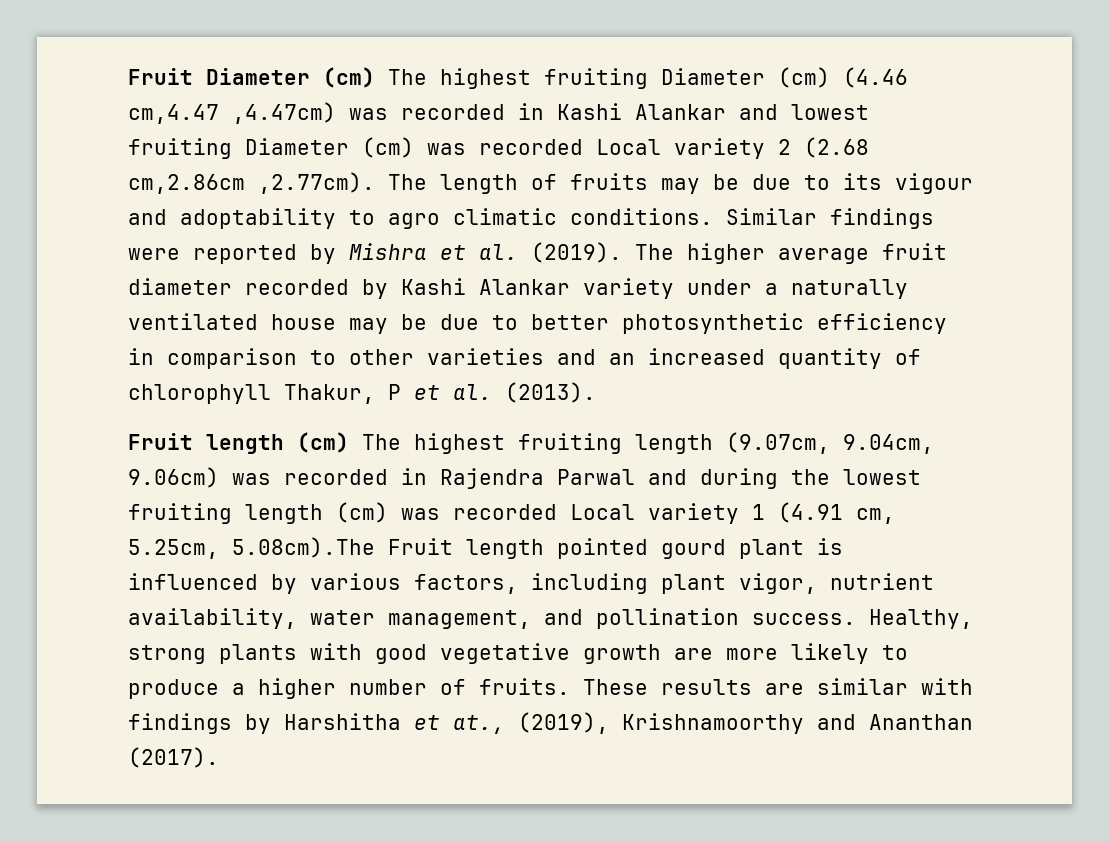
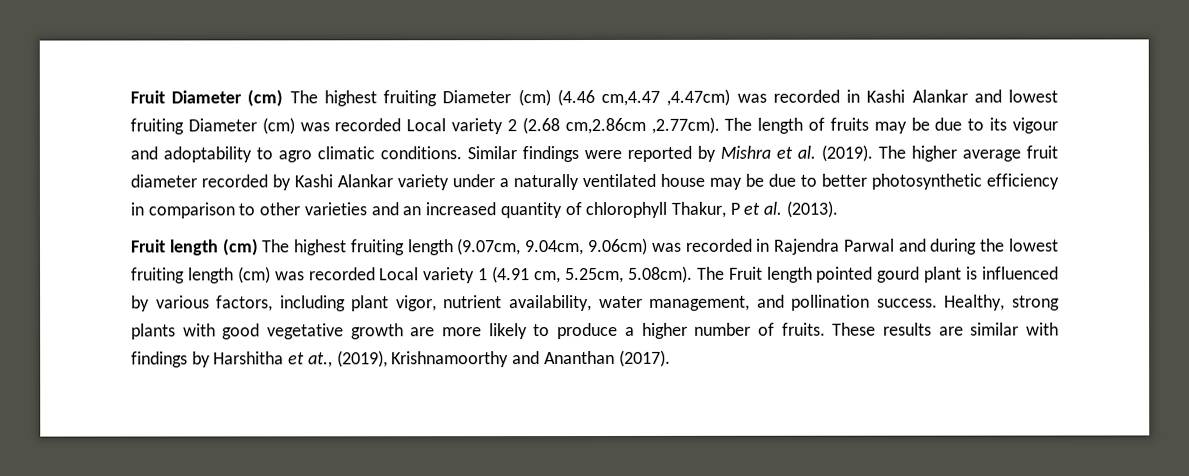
- Fruit length (cm) The highest fruiting length (9.07cm, 9.04cm, 9.06cm) was recorded in Rajendra Parwal and during the lowest fruiting length (cm) was recorded Local variety 1 (4.91 cm, 5.25cm, 5.08cm).The Fruit length pointed gourd plant is influenced by various factors, including plant vigor, nutrient availability, water management, and pollination success.
+ Fruit length (cm) The highest fruiting length (9.07cm, 9.04cm, 9.06cm) was recorded in Rajendra Parwal and during the lowest fruiting length (cm) was recorded Local variety 1 (4.91 cm, 5.25cm, 5.08cm). The Fruit length pointed gourd plant is influenced by various factors, including plant vigor, nutrient availability, water management, and pollination success.

